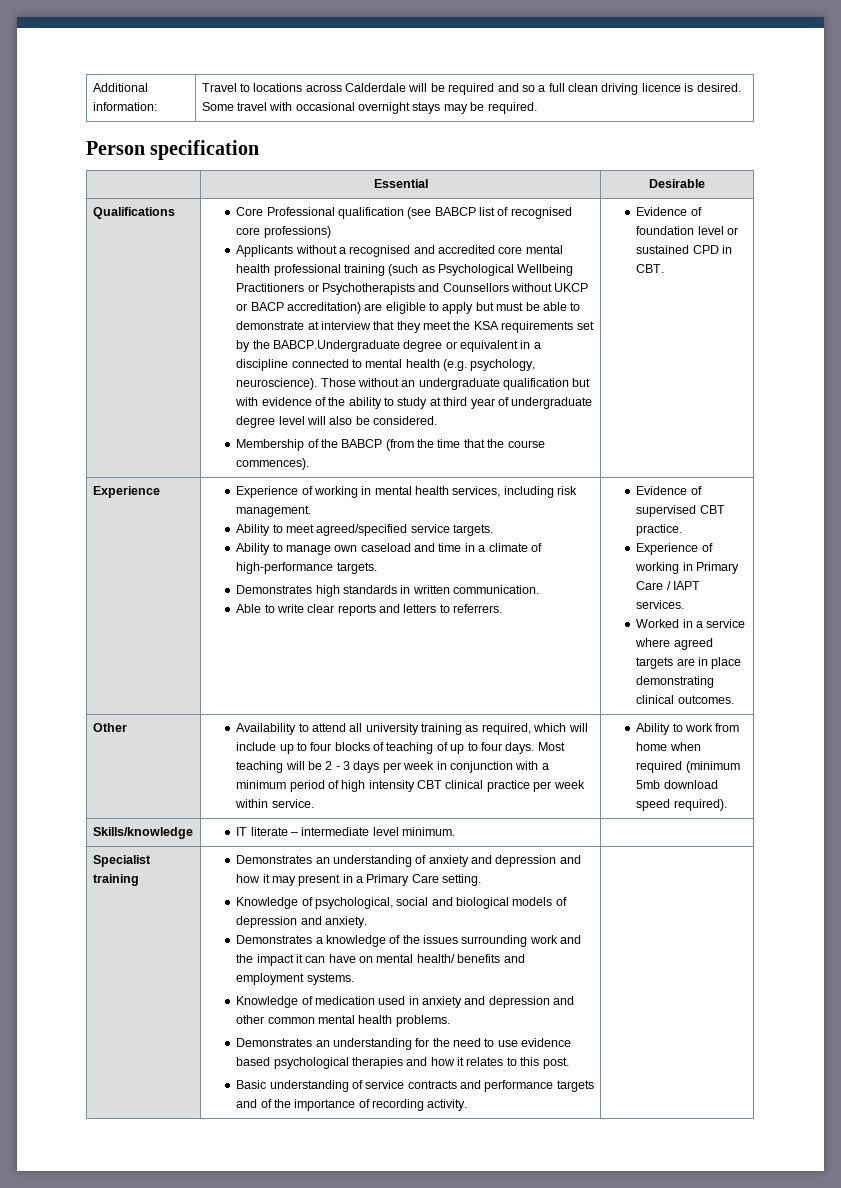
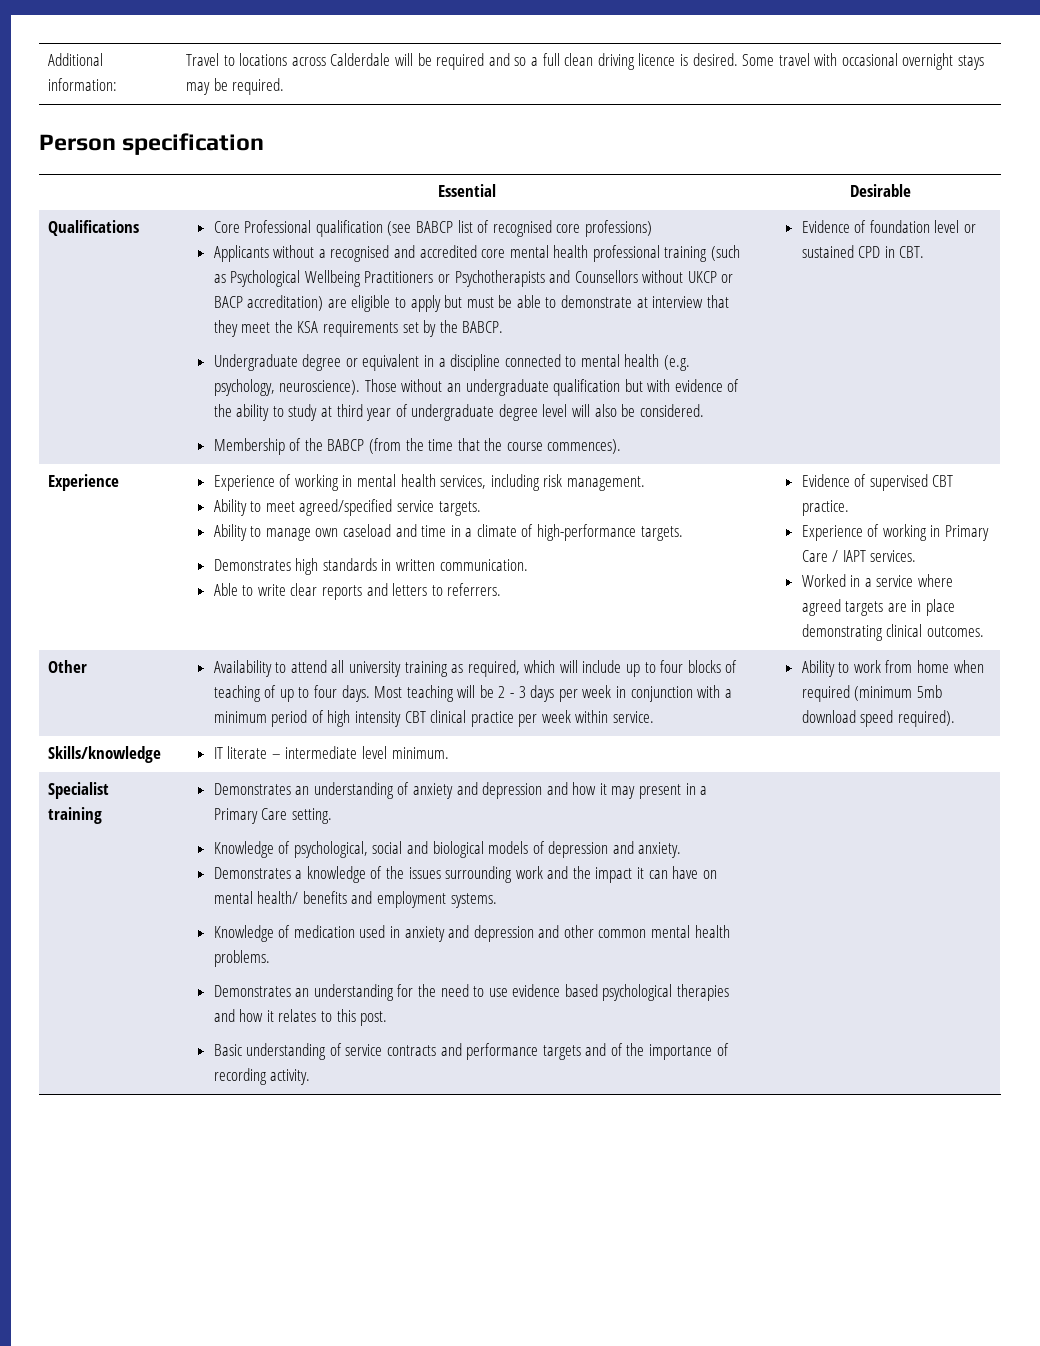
- Applicants without a recognised and accredited core mental health professional training (such as Psychological Wellbeing Practitioners or Psychotherapists and Counsellors without UKCP or BACP accreditation) are eligible to apply but must be able to demonstrate at interview that they meet the KSA requirements set by the BABCP.Undergraduate degree or equivalent in a discipline connected to mental health (e.g. psychology, neuroscience).
+ Applicants without a recognised and accredited core mental health professional training (such as Psychological Wellbeing Practitioners or Psychotherapists and Counsellors without UKCP or BACP accreditation) are eligible to apply but must be able to demonstrate at interview that they meet the KSA requirements set by the BABCP.
+ Undergraduate degree or equivalent in a discipline connected to mental health (e.g. psychology, neuroscience).

